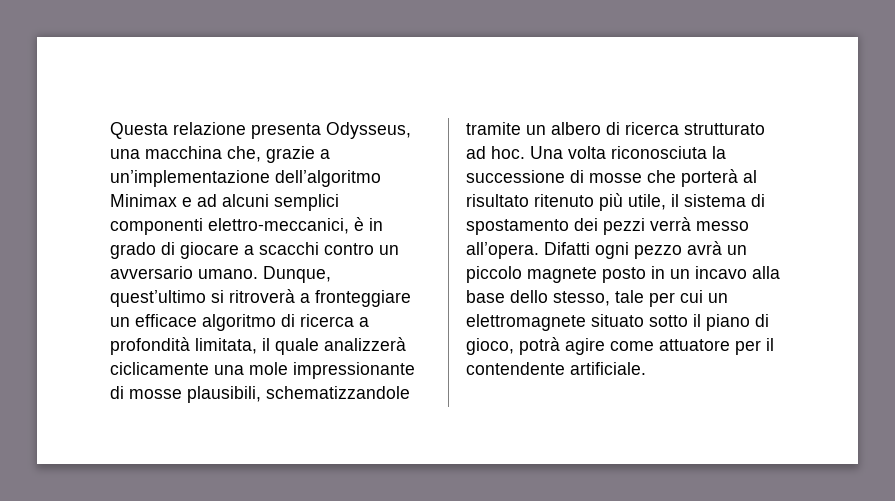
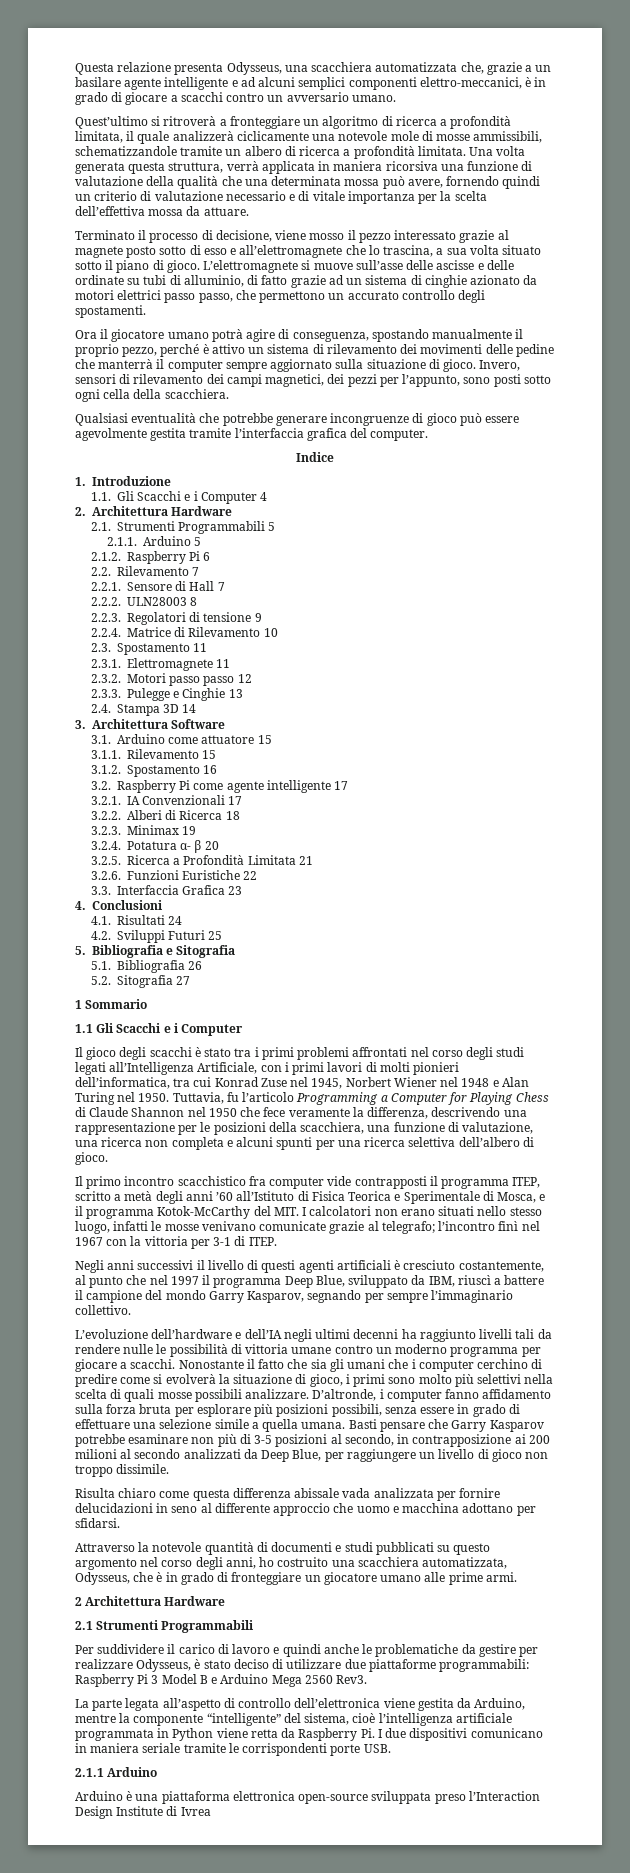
- Questa relazione presenta Odysseus, una macchina che, grazie a un’implementazione dell’algoritmo Minimax e ad alcuni semplici componenti elettro-meccanici, è in grado di giocare a scacchi contro un avversario umano. Dunque, quest’ultimo si ritroverà a fronteggiare un efficace algoritmo di ricerca a profondità limitata, il quale analizzerà ciclicamente una mole impressionante di mosse plausibili, schematizzandole tramite un albero di ricerca strutturato ad hoc. Una volta riconosciuta la successione di mosse che porterà al risultato ritenuto più utile, il sistema di spostamento dei pezzi verrà messo all’opera. Difatti ogni pezzo avrà un piccolo magnete posto in un incavo alla base dello stesso, tale per cui un elettromagnete situato sotto il piano di gioco, potrà agire come attuatore per il contendente artificiale.
+ Questa relazione presenta Odysseus, una scacchiera automatizzata che, grazie a un basilare agente intelligente e ad alcuni semplici componenti elettro-meccanici, è in grado di giocare a scacchi contro un avversario umano.
+ Quest’ultimo si ritroverà a fronteggiare un algoritmo di ricerca a profondità limitata, il quale analizzerà ciclicamente una notevole mole di mosse ammissibili, schematizzandole tramite un albero di ricerca a profondità limitata. Una volta generata questa struttura, verrà applicata in maniera ricorsiva una funzione di valutazione della qualità che una determinata mossa può avere, fornendo quindi un criterio di valutazione necessario e di vitale importanza per la scelta dell’effettiva mossa da attuare.
+ Terminato il processo di decisione, viene mosso il pezzo interessato grazie al magnete posto sotto di esso e all’elettromagnete che lo trascina, a sua volta situato sotto il piano di gioco. L’elettromagnete si muove sull’asse delle ascisse e delle ordinate su tubi di alluminio, di fatto grazie ad un sistema di cinghie azionato da motori elettrici passo passo, che permettono un accurato controllo degli spostamenti.
+ Ora il giocatore umano potrà agire di conseguenza, spostando manualmente il proprio pezzo, perché è attivo un sistema di rilevamento dei movimenti delle pedine che manterrà il computer sempre aggiornato sulla situazione di gioco. Invero, sensori di rilevamento dei campi magnetici, dei pezzi per l’appunto, sono posti sotto ogni cella della scacchiera.
+ Qualsiasi eventualità che potrebbe generare incongruenze di gioco può essere agevolmente gestita tramite l’interfaccia grafica del computer.
+ Indice
+ 1. Introduzione
+ 1.1. Gli Scacchi e i Computer 4
+ 2. Architettura Hardware
+ 2.1. Strumenti Programmabili 5
+ 2.1.1. Arduino 5
+ 2.1.2. Raspberry Pi 6
+ 2.2. Rilevamento 7
+ 2.2.1. Sensore di Hall 7
+ 2.2.2. ULN28003 8
+ 2.2.3. Regolatori di tensione 9
+ 2.2.4. Matrice di Rilevamento 10
+ 2.3. Spostamento 11
+ 2.3.1. Elettromagnete 11
+ 2.3.2. Motori passo passo 12
+ 2.3.3. Pulegge e Cinghie 13
+ 2.4. Stampa 3D 14
+ 3. Architettura Software
+ 3.1. Arduino come attuatore 15
+ 3.1.1. Rilevamento 15
+ 3.1.2. Spostamento 16
+ 3.2. Raspberry Pi come agente intelligente 17
+ 3.2.1. IA Convenzionali 17
+ 3.2.2. Alberi di Ricerca 18
+ 3.2.3. Minimax 19
+ 3.2.4. Potatura α- β 20
+ 3.2.5. Ricerca a Profondità Limitata 21
+ 3.2.6. Funzioni Euristiche 22
+ 3.3. Interfaccia Grafica 23
+ 4. Conclusioni
+ 4.1. Risultati 24
+ 4.2. Sviluppi Futuri 25
+ 5. Bibliografia e Sitografia
+ 5.1. Bibliografia 26
+ 5.2. Sitografia 27
+ 1 Sommario
+ 1.1 Gli Scacchi e i Computer
+ Il gioco degli scacchi è stato tra i primi problemi affrontati nel corso degli studi legati all’Intelligenza Artificiale, con i primi lavori di molti pionieri dell’informatica, tra cui Konrad Zuse nel 1945, Norbert Wiener nel 1948 e Alan Turing nel 1950. Tuttavia, fu l’articolo Programming a Computer for Playing Chess di Claude Shannon nel 1950 che fece veramente la differenza, descrivendo una rappresentazione per le posizioni della scacchiera, una funzione di valutazione, una ricerca non completa e alcuni spunti per una ricerca selettiva dell’albero di gioco.
+ Il primo incontro scacchistico fra computer vide contrapposti il programma ITEP, scritto a metà degli anni ’60 all’Istituto di Fisica Teorica e Sperimentale di Mosca, e il programma Kotok-McCarthy del MIT. I calcolatori non erano situati nello stesso luogo, infatti le mosse venivano comunicate grazie al telegrafo; l’incontro finì nel 1967 con la vittoria per 3-1 di ITEP.
+ Negli anni successivi il livello di questi agenti artificiali è cresciuto costantemente, al punto che nel 1997 il programma Deep Blue, sviluppato da IBM, riuscì a battere il campione del mondo Garry Kasparov, segnando per sempre l’immaginario collettivo.
+ L’evoluzione dell’hardware e dell’IA negli ultimi decenni ha raggiunto livelli tali da rendere nulle le possibilità di vittoria umane contro un moderno programma per giocare a scacchi. Nonostante il fatto che sia gli umani che i computer cerchino di predire come si evolverà la situazione di gioco, i primi sono molto più selettivi nella scelta di quali mosse possibili analizzare. D’altronde, i computer fanno affidamento sulla forza bruta per esplorare più posizioni possibili, senza essere in grado di effettuare una selezione simile a quella umana. Basti pensare che Garry Kasparov potrebbe esaminare non più di 3-5 posizioni al secondo, in contrapposizione ai 200 milioni al secondo analizzati da Deep Blue, per raggiungere un livello di gioco non troppo dissimile.
+ Risulta chiaro come questa differenza abissale vada analizzata per fornire delucidazioni in seno al differente approccio che uomo e macchina adottano per sfidarsi.
+ Attraverso la notevole quantità di documenti e studi pubblicati su questo argomento nel corso degli anni, ho costruito una scacchiera automatizzata, Odysseus, che è in grado di fronteggiare un giocatore umano alle prime armi.
+ 2 Architettura Hardware
+ 2.1 Strumenti Programmabili
+ Per suddividere il carico di lavoro e quindi anche le problematiche da gestire per realizzare Odysseus, è stato deciso di utilizzare due piattaforme programmabili: Raspberry Pi 3 Model B e Arduino Mega 2560 Rev3.
+ La parte legata all’aspetto di controllo dell’elettronica viene gestita da Arduino, mentre la componente “intelligente” del sistema, cioè l’intelligenza artificiale programmata in Python viene retta da Raspberry Pi. I due dispositivi comunicano in maniera seriale tramite le corrispondenti porte USB.
+ 2.1.1 Arduino
+ Arduino è una piattaforma elettronica open-source sviluppata preso l’Interaction Design Institute di Ivrea

